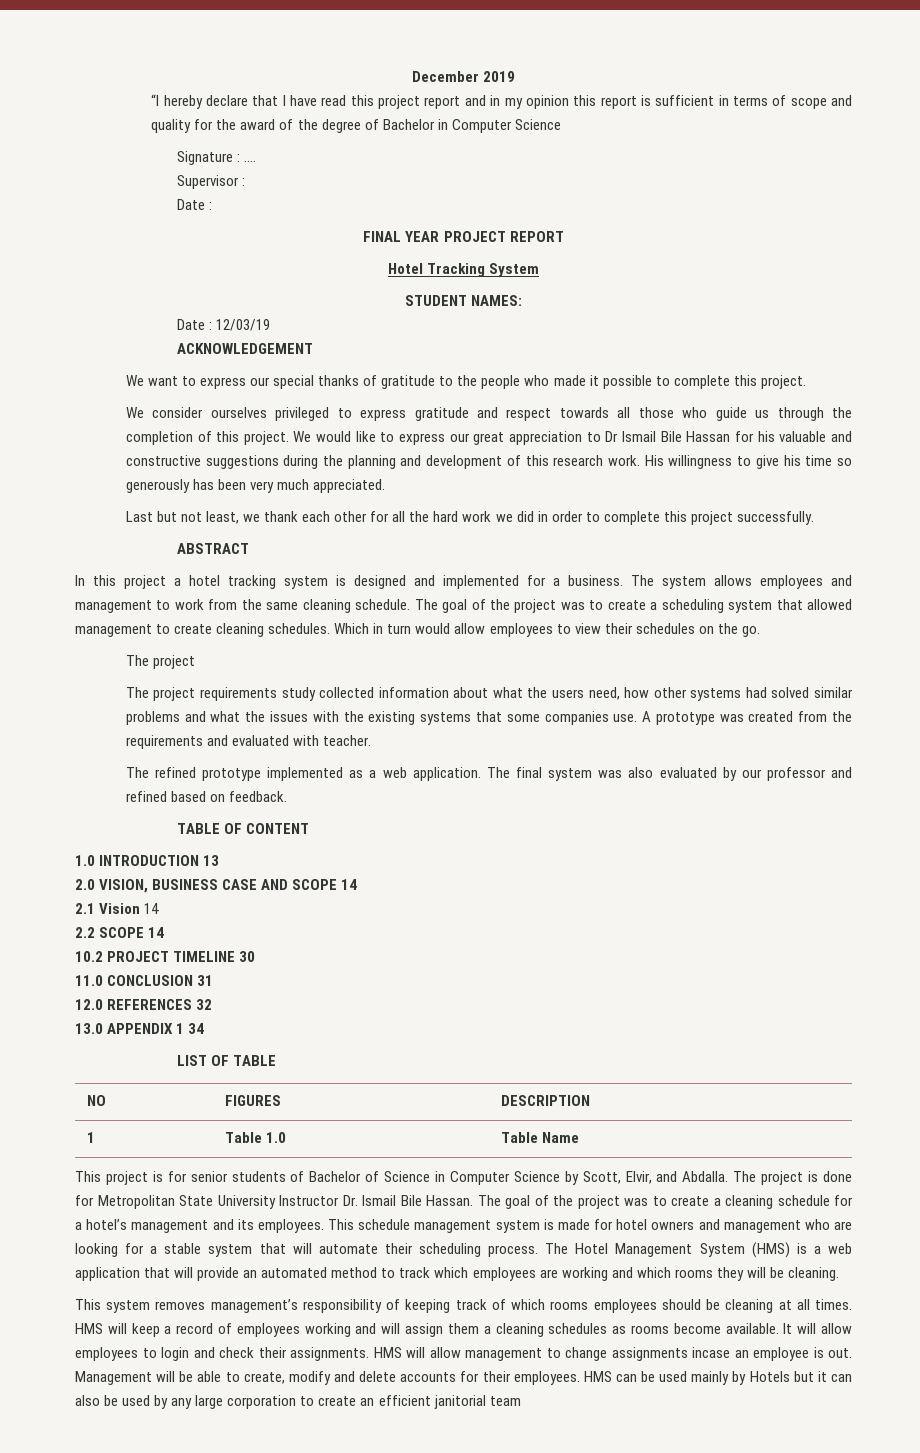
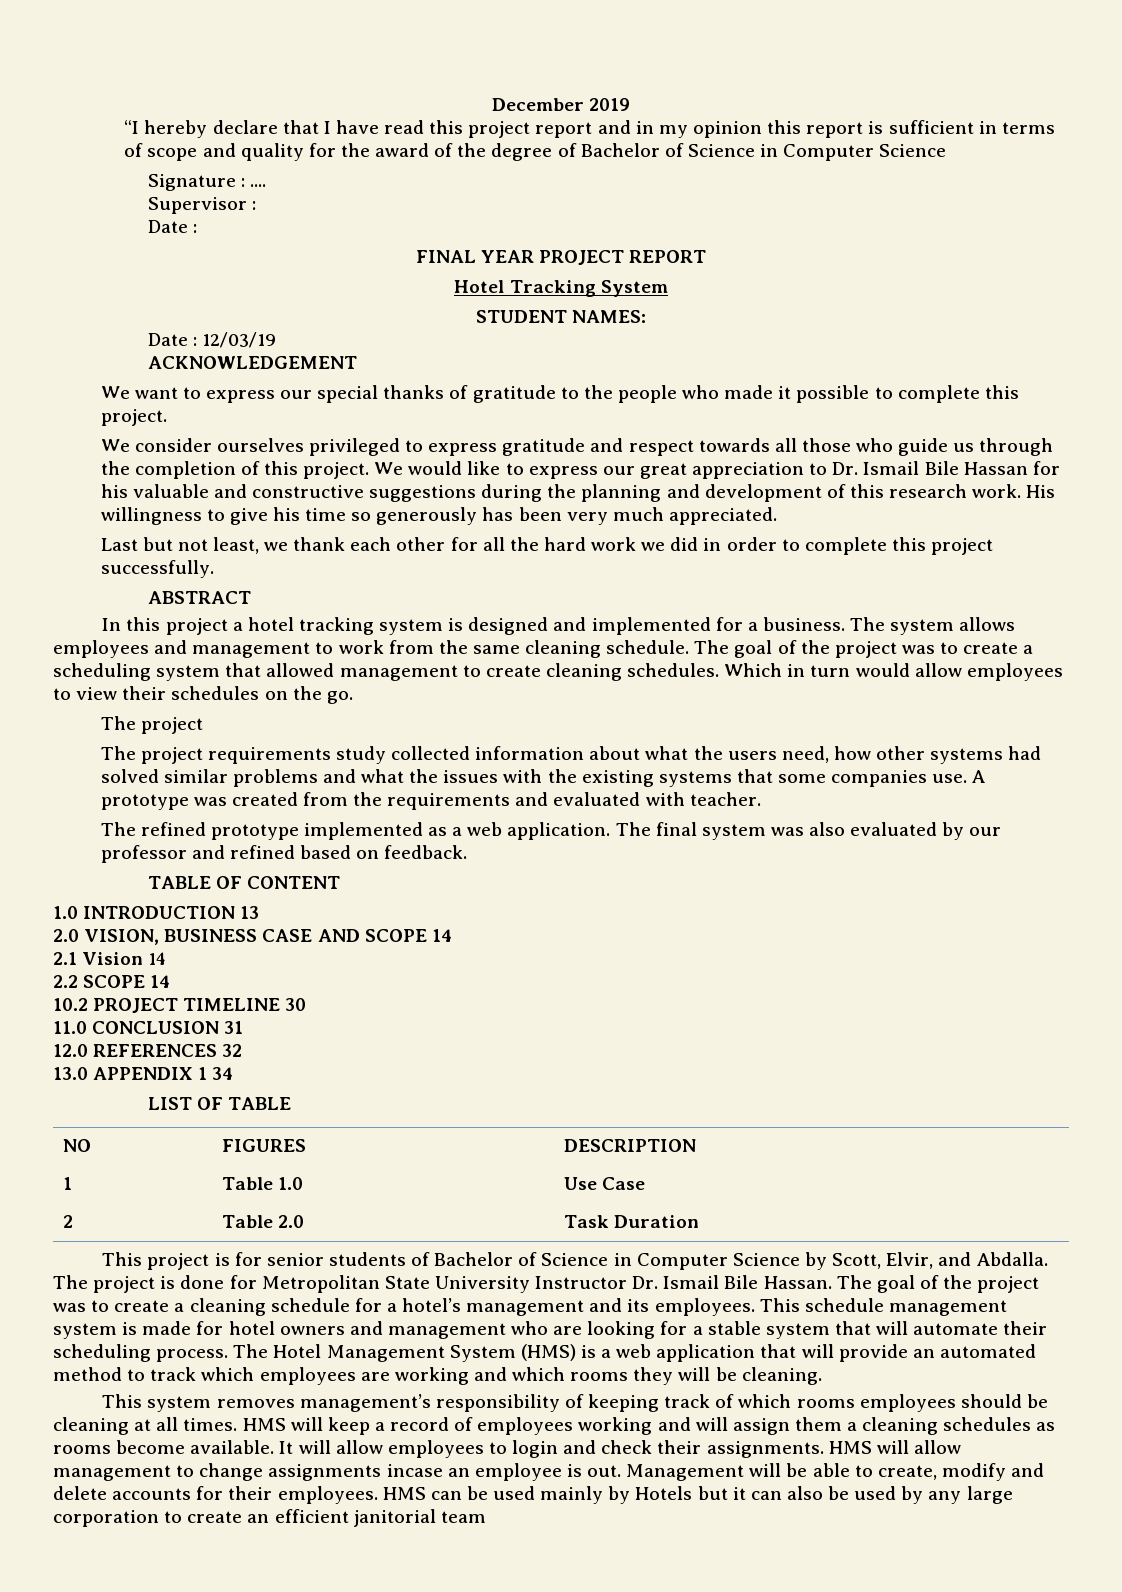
- “I hereby declare that I have read this project report and in my opinion this report is sufficient in terms of scope and quality for the award of the degree of Bachelor in Computer Science
+ “I hereby declare that I have read this project report and in my opinion this report is sufficient in terms of scope and quality for the award of the degree of Bachelor of Science in Computer Science
- We would like to express our great appreciation to Dr Ismail Bile Hassan for his valuable and constructive suggestions during the planning and development of this research work.
+ We would like to express our great appreciation to Dr. Ismail Bile Hassan for his valuable and constructive suggestions during the planning and development of this research work.
- 1 | Table 1.0 | Table Name
+ 1 | Table 1.0 | Use Case
+ 2 | Table 2.0 | Task Duration

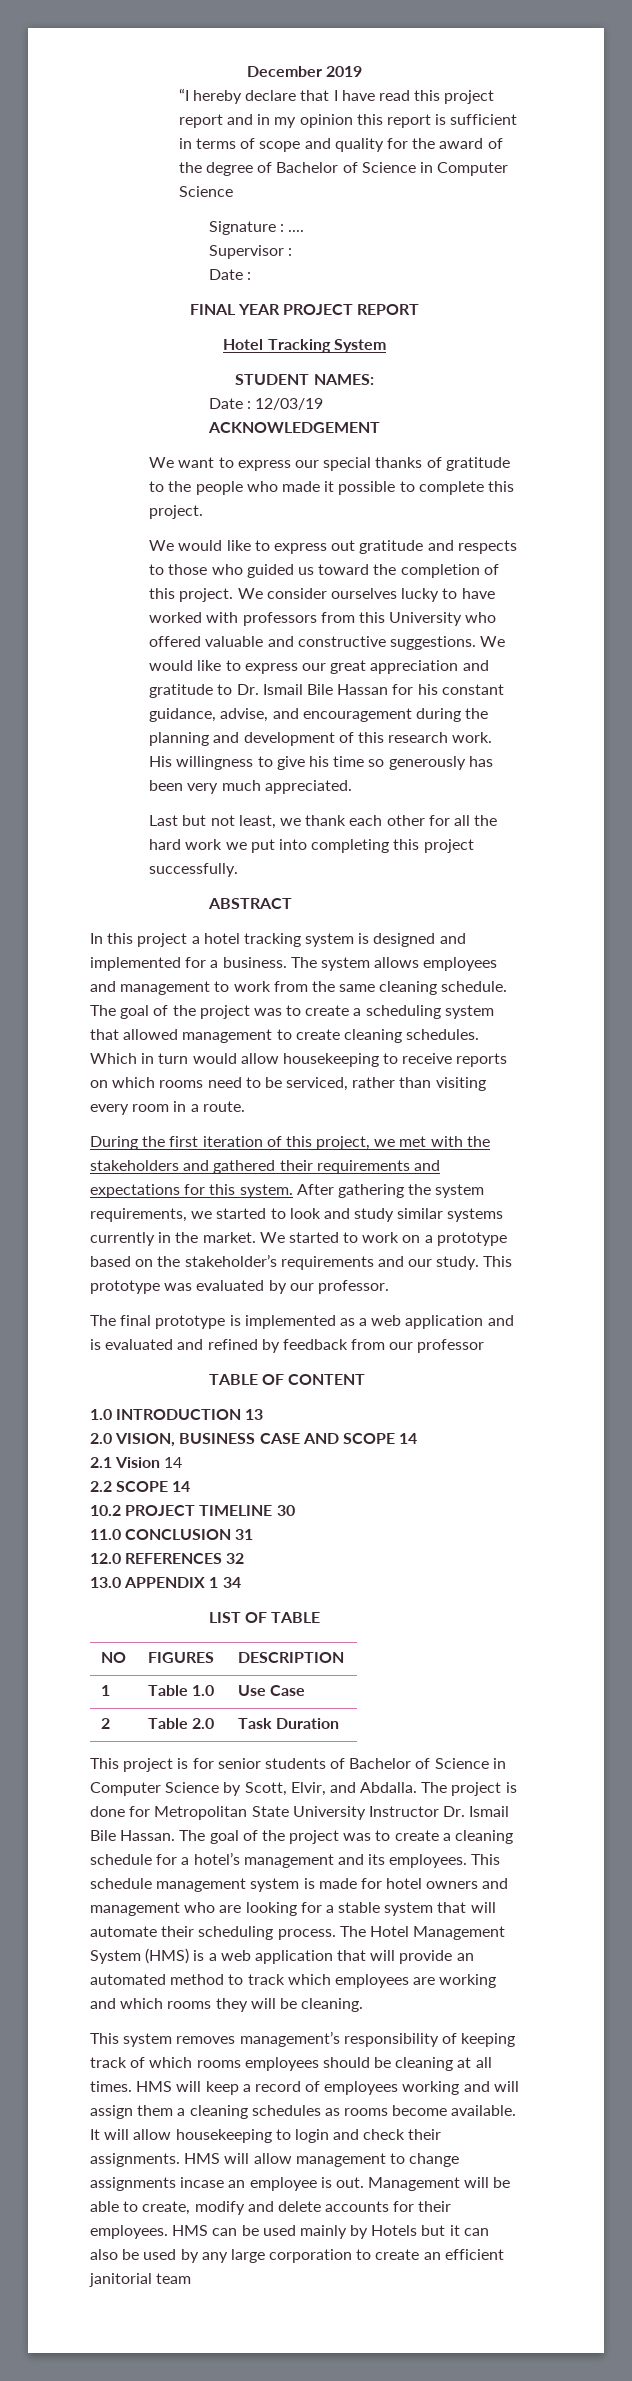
- We consider ourselves privileged to express gratitude and respect towards all those who guide us through the completion of this project.
+ We would like to express out gratitude and respects to those who guided us toward the completion of this project.
- We would like to express our great appreciation to Dr. Ismail Bile Hassan for his valuable and constructive suggestions during the planning and development of this research work.
+ We consider ourselves lucky to have worked with professors from this University who offered valuable and constructive suggestions. We would like to express our great appreciation and gratitude to Dr. Ismail Bile Hassan for his constant guidance, advise, and encouragement during the planning and development of this research work.
- Last but not least, we thank each other for all the hard work we did in order to complete this project successfully.
+ Last but not least, we thank each other for all the hard work we put into completing this project successfully.
- Which in turn would allow employees to view their schedules on the go.
- The project
- The project requirements study collected information about what the users need, how other systems had solved similar problems and what the issues with the existing systems that some companies use. A prototype was created from the requirements and evaluated with teacher.
- The refined prototype implemented as a web application. The final system was also evaluated by our professor and refined based on feedback.
+ Which in turn would allow housekeeping to receive reports on which rooms need to be serviced, rather than visiting every room in a route.
+ During the first iteration of this project, we met with the stakeholders and gathered their requirements and expectations for this system. After gathering the system requirements, we started to look and study similar systems currently in the market. We started to work on a prototype based on the stakeholder’s requirements and our study. This prototype was evaluated by our professor.
+ The final prototype is implemented as a web application and is evaluated and refined by feedback from our professor
- It will allow employees to login and check their assignments.
+ It will allow housekeeping to login and check their assignments.

